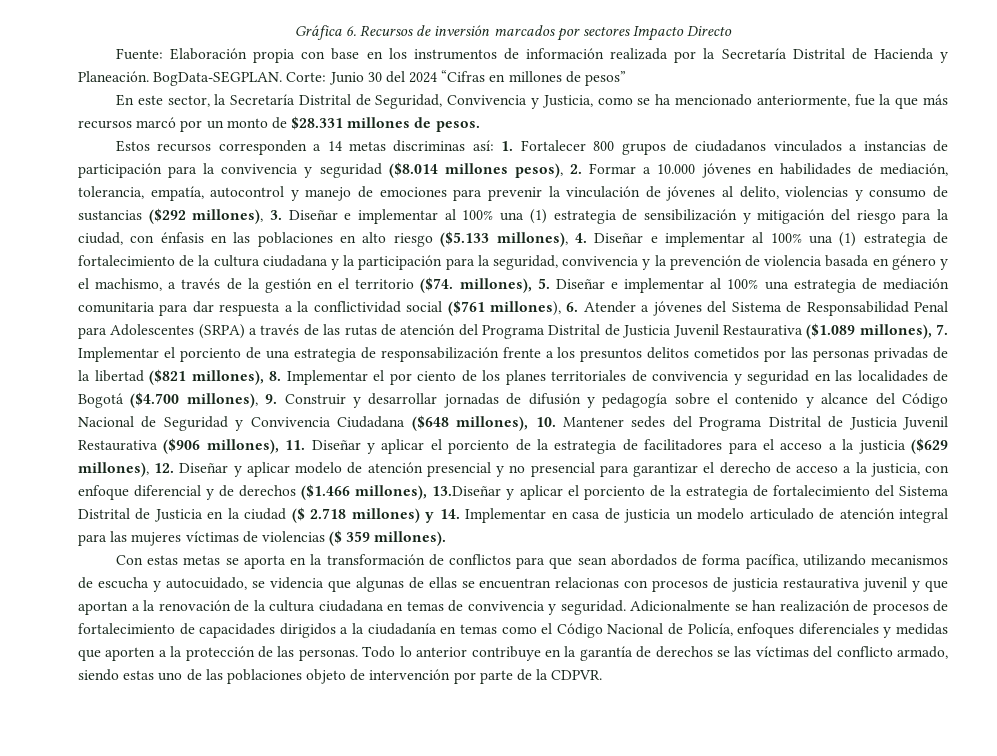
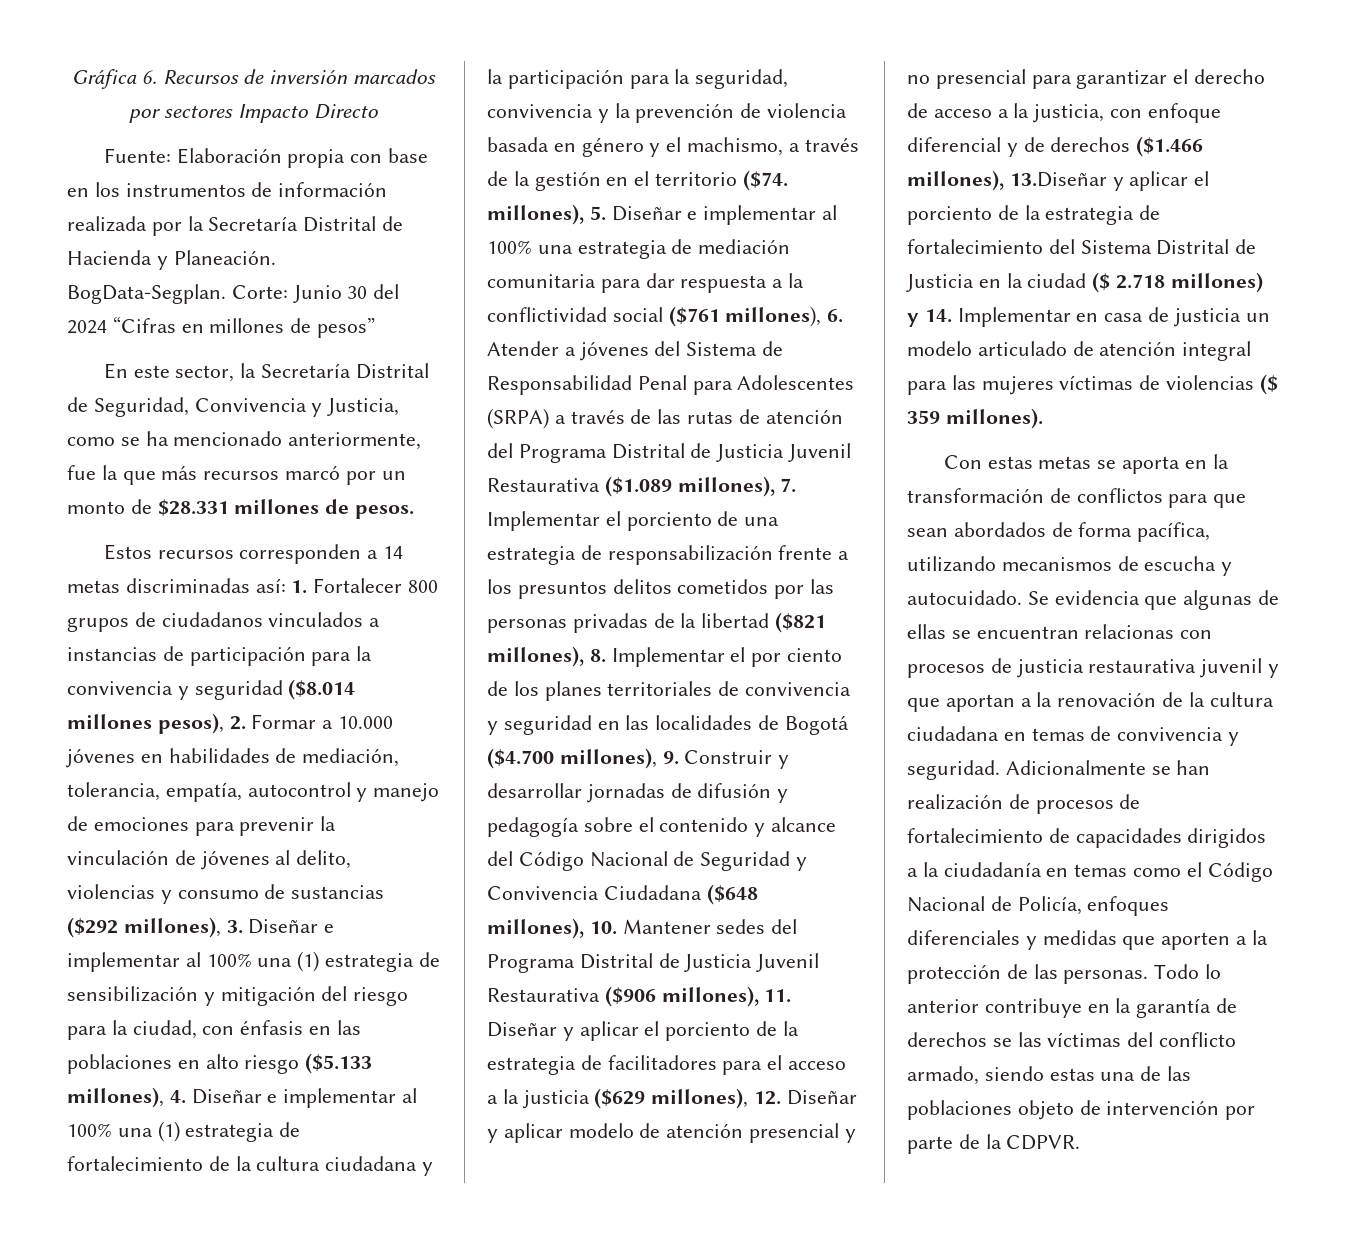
- BogData-SEGPLAN.
+ BogData-Segplan.
- Estos recursos corresponden a 14 metas discriminas así:
+ Estos recursos corresponden a 14 metas discriminadas así:
- Con estas metas se aporta en la transformación de conflictos para que sean abordados de forma pacífica, utilizando mecanismos de escucha y autocuidado, se videncia que algunas de ellas se encuentran relacionas con procesos de justicia restaurativa juvenil y que aportan a la renovación de la cultura ciudadana en temas de convivencia y seguridad.
+ Con estas metas se aporta en la transformación de conflictos para que sean abordados de forma pacífica, utilizando mecanismos de escucha y autocuidado. Se evidencia que algunas de ellas se encuentran relacionas con procesos de justicia restaurativa juvenil y que aportan a la renovación de la cultura ciudadana en temas de convivencia y seguridad.
- Todo lo anterior contribuye en la garantía de derechos se las víctimas del conflicto armado, siendo estas uno de las poblaciones objeto de intervención por parte de la CDPVR.
+ Todo lo anterior contribuye en la garantía de derechos se las víctimas del conflicto armado, siendo estas una de las poblaciones objeto de intervención por parte de la CDPVR.

